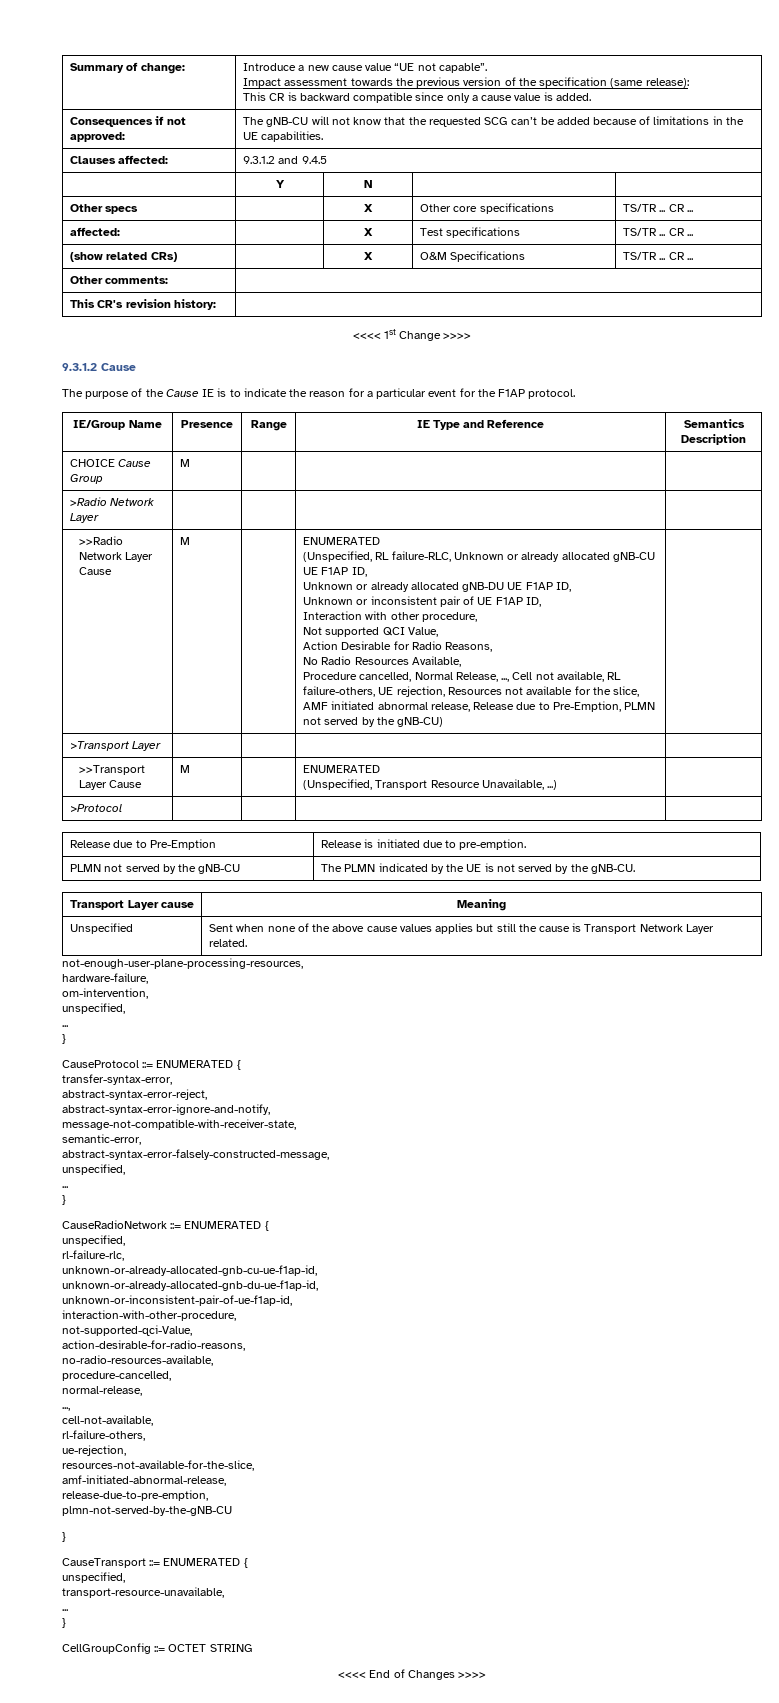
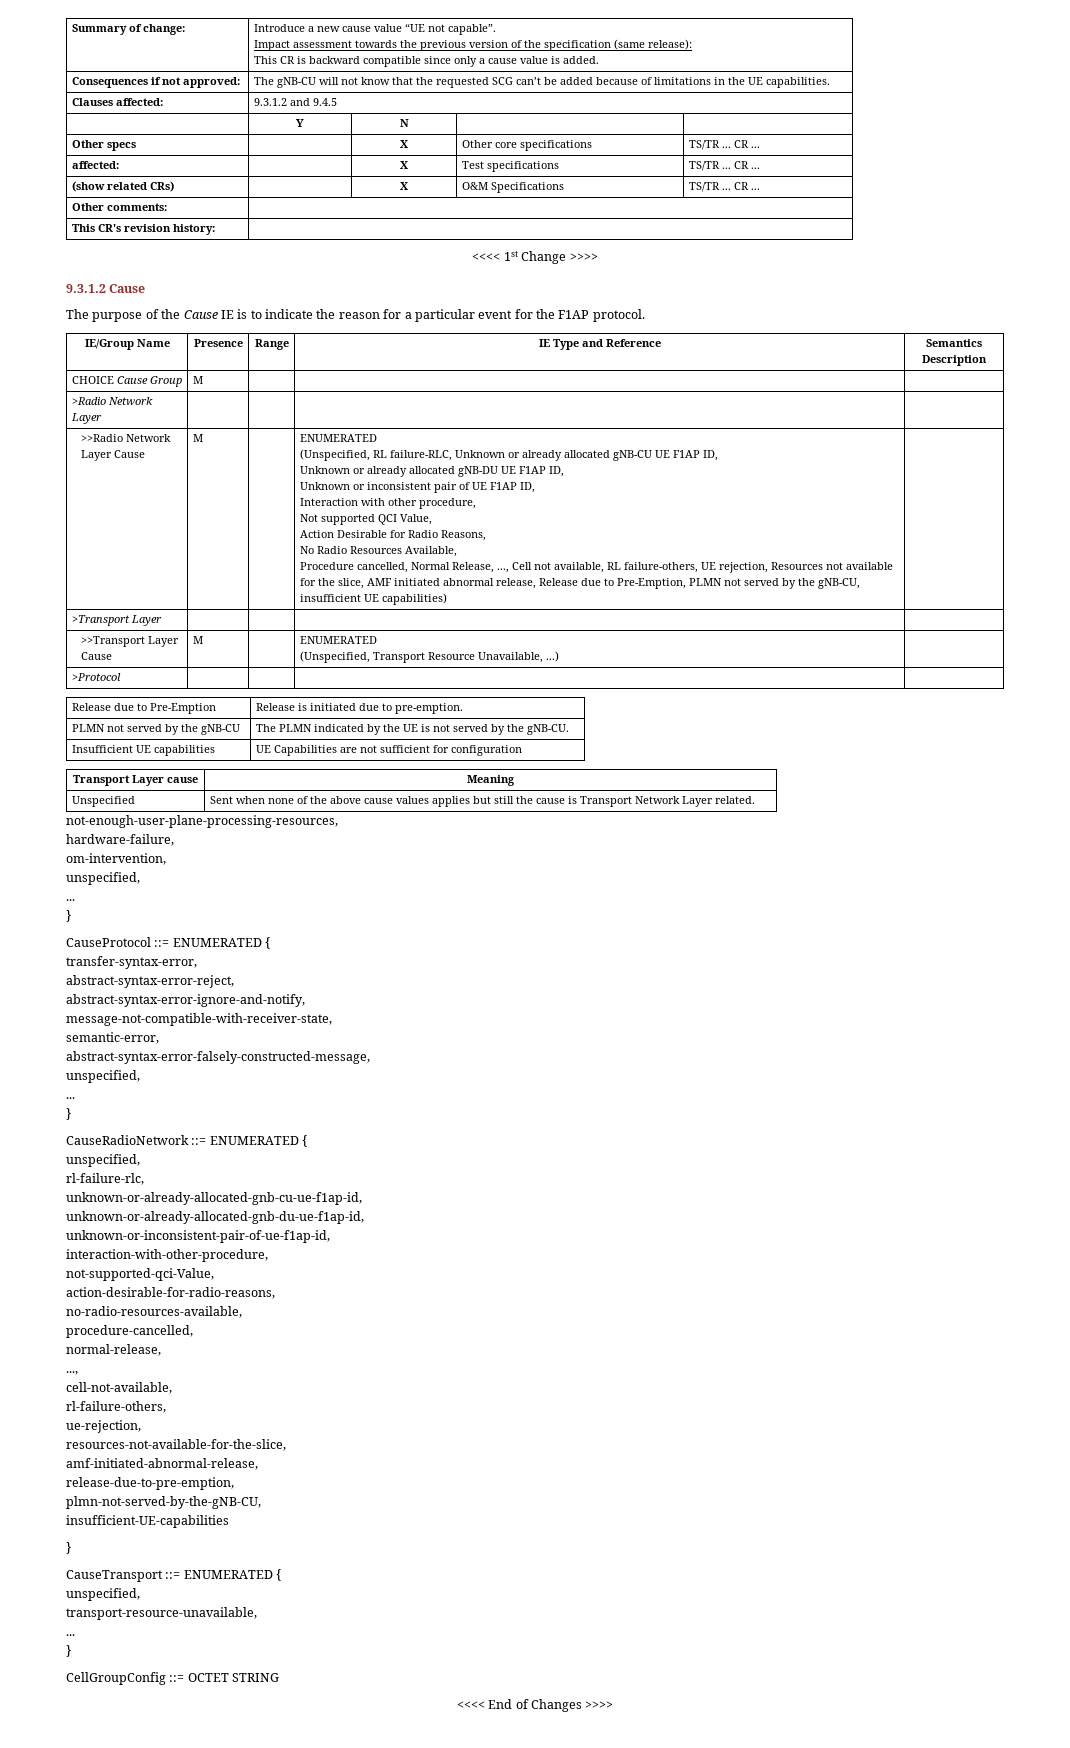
- Procedure cancelled, Normal Release, ..., Cell not available, RL failure-others, UE rejection, Resources not available for the slice, AMF initiated abnormal release, Release due to Pre-Emption, PLMN not served by the gNB-CU)
+ Procedure cancelled, Normal Release, ..., Cell not available, RL failure-others, UE rejection, Resources not available for the slice, AMF initiated abnormal release, Release due to Pre-Emption, PLMN not served by the gNB-CU, insufficient UE capabilities)
+ Insufficient UE capabilities | UE Capabilities are not sufficient for configuration
- plmn-not-served-by-the-gNB-CU
+ plmn-not-served-by-the-gNB-CU,
+ insufficient-UE-capabilities

